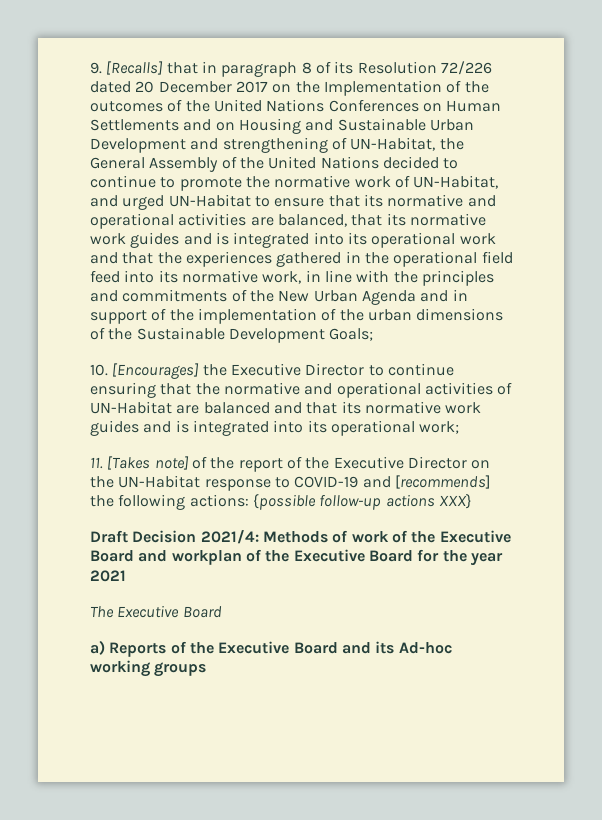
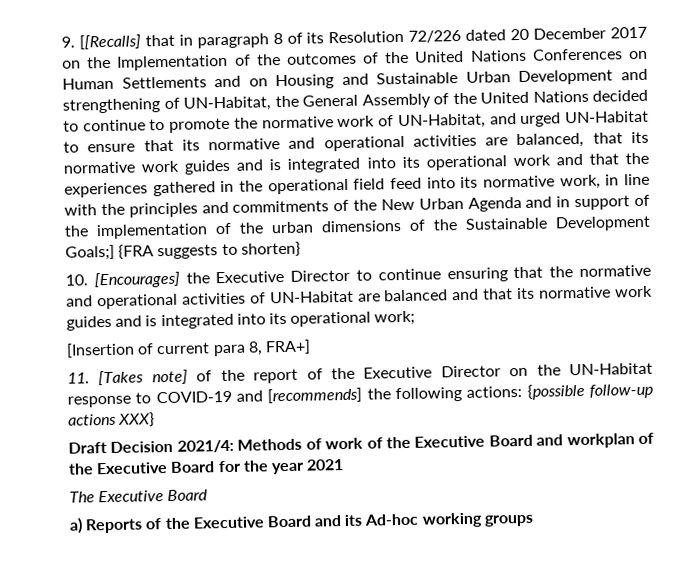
- 9. [Recalls] that in paragraph 8 of its Resolution 72/226 dated 20 December 2017 on the Implementation of the outcomes of the United Nations Conferences on Human Settlements and on Housing and Sustainable Urban Development and strengthening of UN-Habitat, the General Assembly of the United Nations decided to continue to promote the normative work of UN-Habitat, and urged UN-Habitat to ensure that its normative and operational activities are balanced, that its normative work guides and is integrated into its operational work and that the experiences gathered in the operational field feed into its normative work, in line with the principles and commitments of the New Urban Agenda and in support of the implementation of the urban dimensions of the Sustainable Development Goals;
+ 9. [[Recalls] that in paragraph 8 of its Resolution 72/226 dated 20 December 2017 on the Implementation of the outcomes of the United Nations Conferences on Human Settlements and on Housing and Sustainable Urban Development and strengthening of UN-Habitat, the General Assembly of the United Nations decided to continue to promote the normative work of UN-Habitat, and urged UN-Habitat to ensure that its normative and operational activities are balanced, that its normative work guides and is integrated into its operational work and that the experiences gathered in the operational field feed into its normative work, in line with the principles and commitments of the New Urban Agenda and in support of the implementation of the urban dimensions of the Sustainable Development Goals;] {FRA suggests to shorten}
+ [Insertion of current para 8, FRA+]

